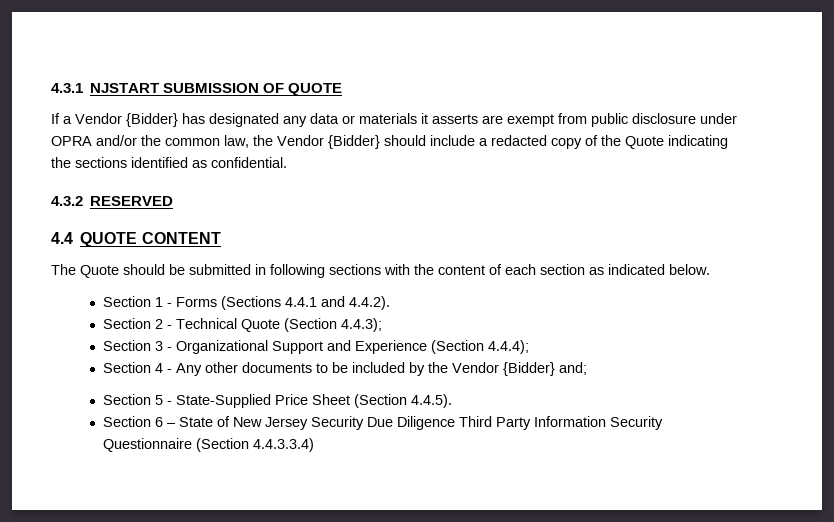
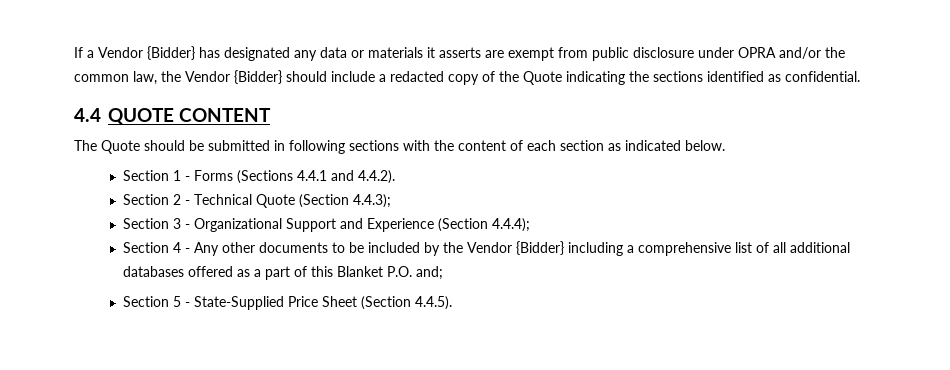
- 4.3.1 NJSTART SUBMISSION OF QUOTE
- 4.3.2 RESERVED
- Section 4 - Any other documents to be included by the Vendor {Bidder} and;
+ Section 4 - Any other documents to be included by the Vendor {Bidder} including a comprehensive list of all additional databases offered as a part of this Blanket P.O. and;
- Section 6 – State of New Jersey Security Due Diligence Third Party Information Security Questionnaire (Section 4.4.3.3.4)

